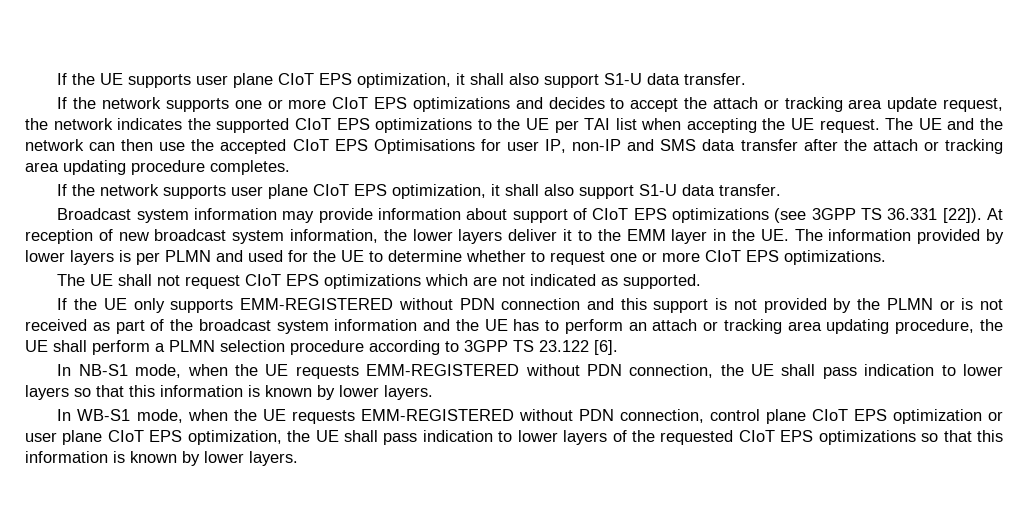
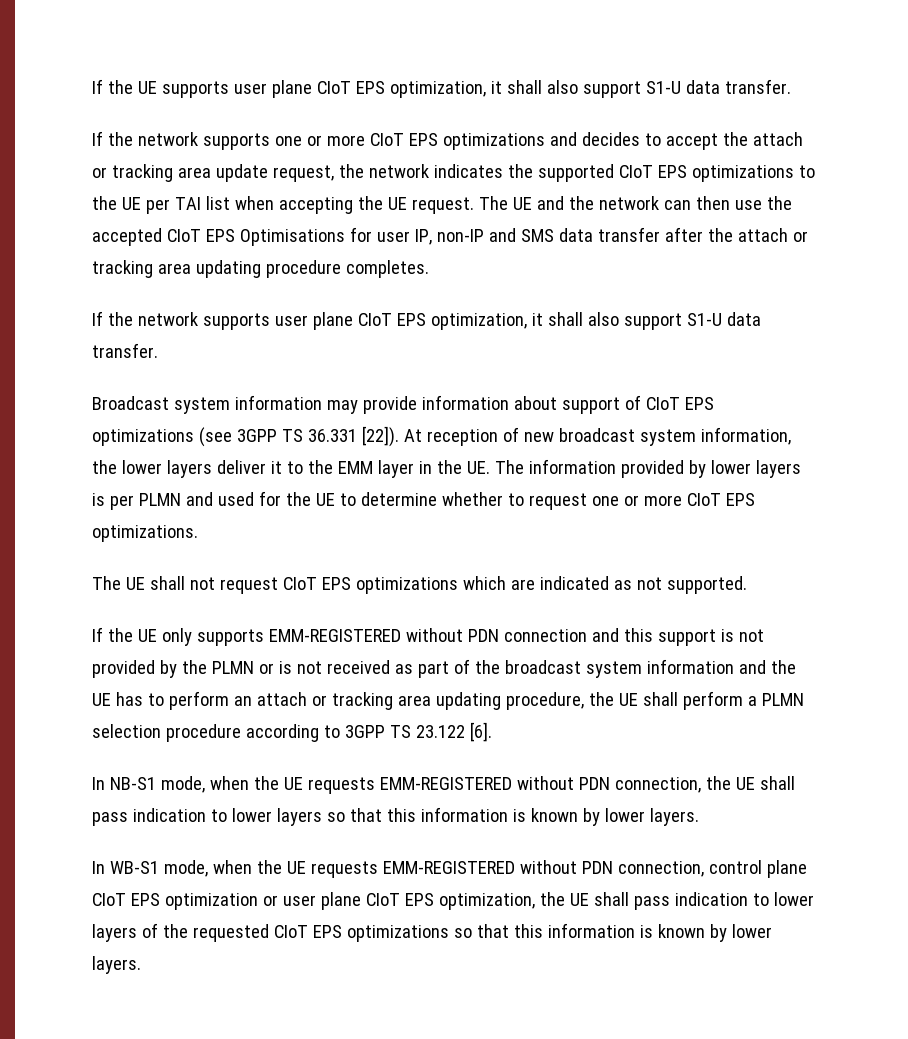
- The UE shall not request CIoT EPS optimizations which are not indicated as supported.
+ The UE shall not request CIoT EPS optimizations which are indicated as not supported.

